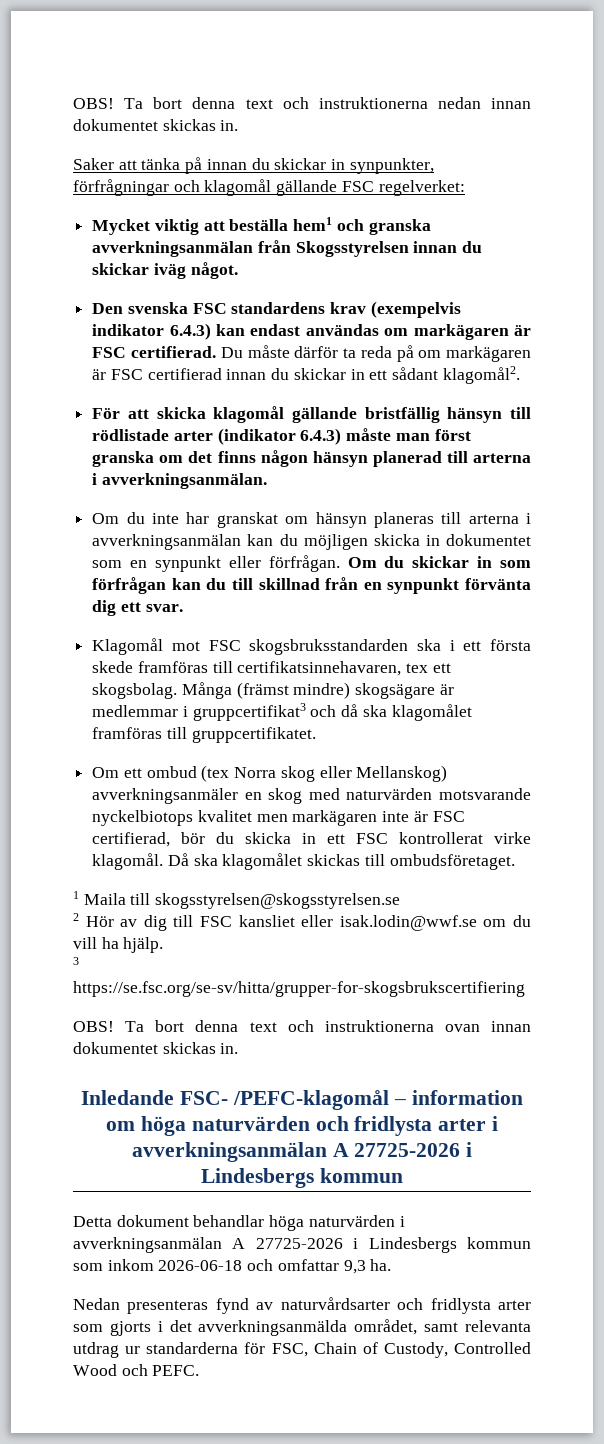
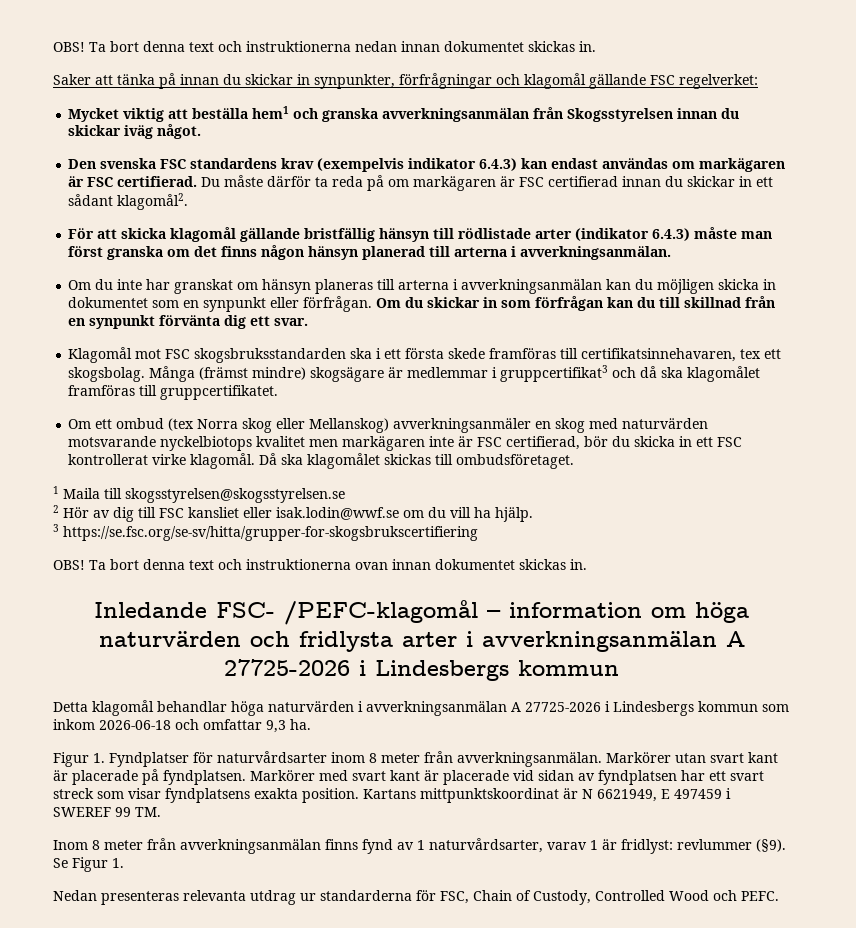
- Detta dokument behandlar höga naturvärden i avverkningsanmälan A 27725-2026 i Lindesbergs kommun som inkom 2026-06-18 och omfattar 9,3 ha.
+ Detta klagomål behandlar höga naturvärden i avverkningsanmälan A 27725-2026 i Lindesbergs kommun som inkom 2026-06-18 och omfattar 9,3 ha.
- Nedan presenteras fynd av naturvårdsarter och fridlysta arter som gjorts i det avverkningsanmälda området, samt relevanta utdrag ur standarderna för FSC, Chain of Custody, Controlled Wood och PEFC.
+ Figur 1. Fyndplatser för naturvårdsarter inom 8 meter från avverkningsanmälan. Markörer utan svart kant är placerade på fyndplatsen. Markörer med svart kant är placerade vid sidan av fyndplatsen har ett svart streck som visar fyndplatsens exakta position. Kartans mittpunktskoordinat är N 6621949, E 497459 i SWEREF 99 TM.
+ Inom 8 meter från avverkningsanmälan finns fynd av 1 naturvårdsarter, varav 1 är fridlyst: revlummer (§9). Se Figur 1.
+ Nedan presenteras relevanta utdrag ur standarderna för FSC, Chain of Custody, Controlled Wood och PEFC.

